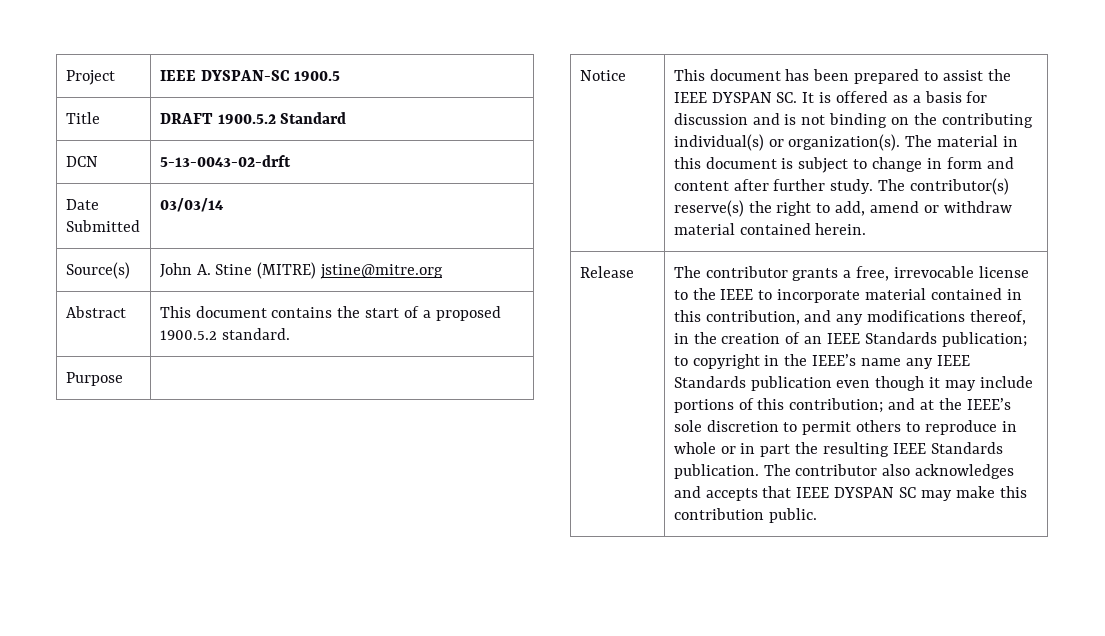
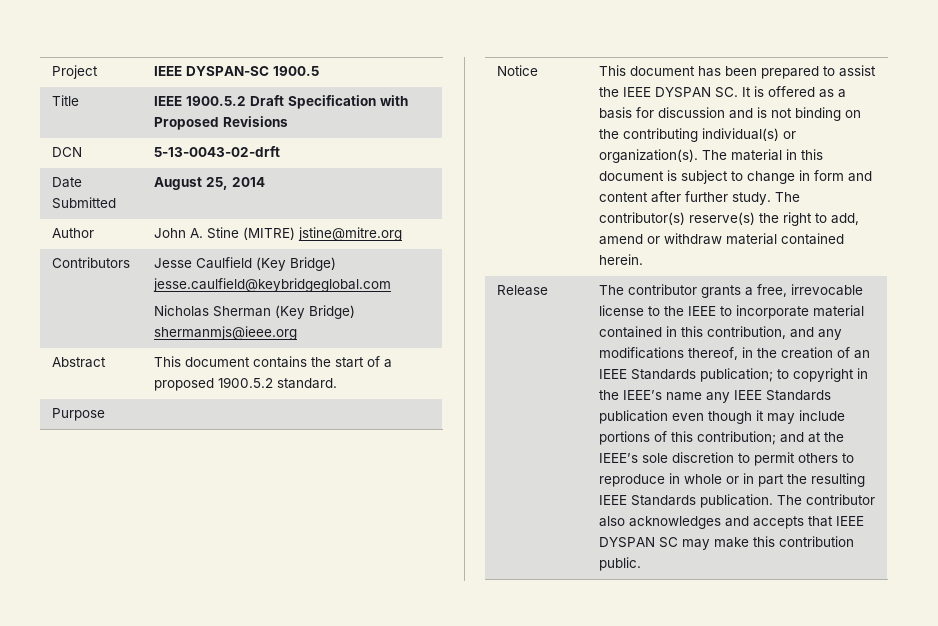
- Title | DRAFT 1900.5.2 Standard
+ Title | IEEE 1900.5.2 Draft Specification with Proposed Revisions
- Date Submitted | 03/03/14
- Source(s) | John A. Stine (MITRE) jstine@mitre.org
+ Date Submitted | August 25, 2014
+ Author | John A. Stine (MITRE) jstine@mitre.org
+ Contributors | Jesse Caulfield (Key Bridge) jesse.caulfield@keybridgeglobal.com
+ Nicholas Sherman (Key Bridge) shermanmjs@ieee.org

